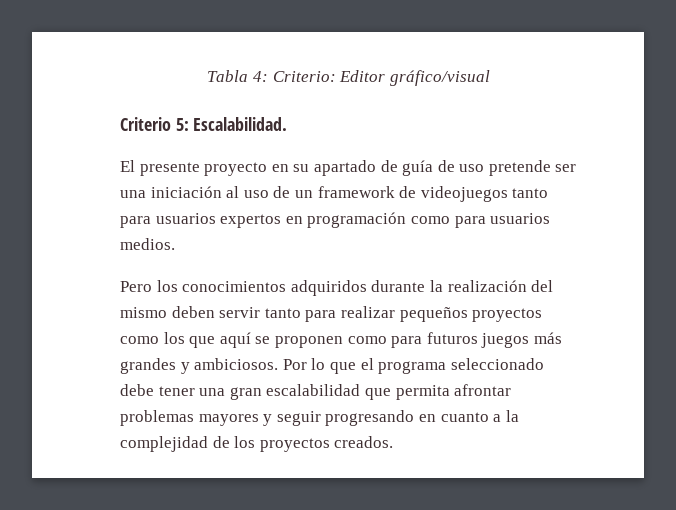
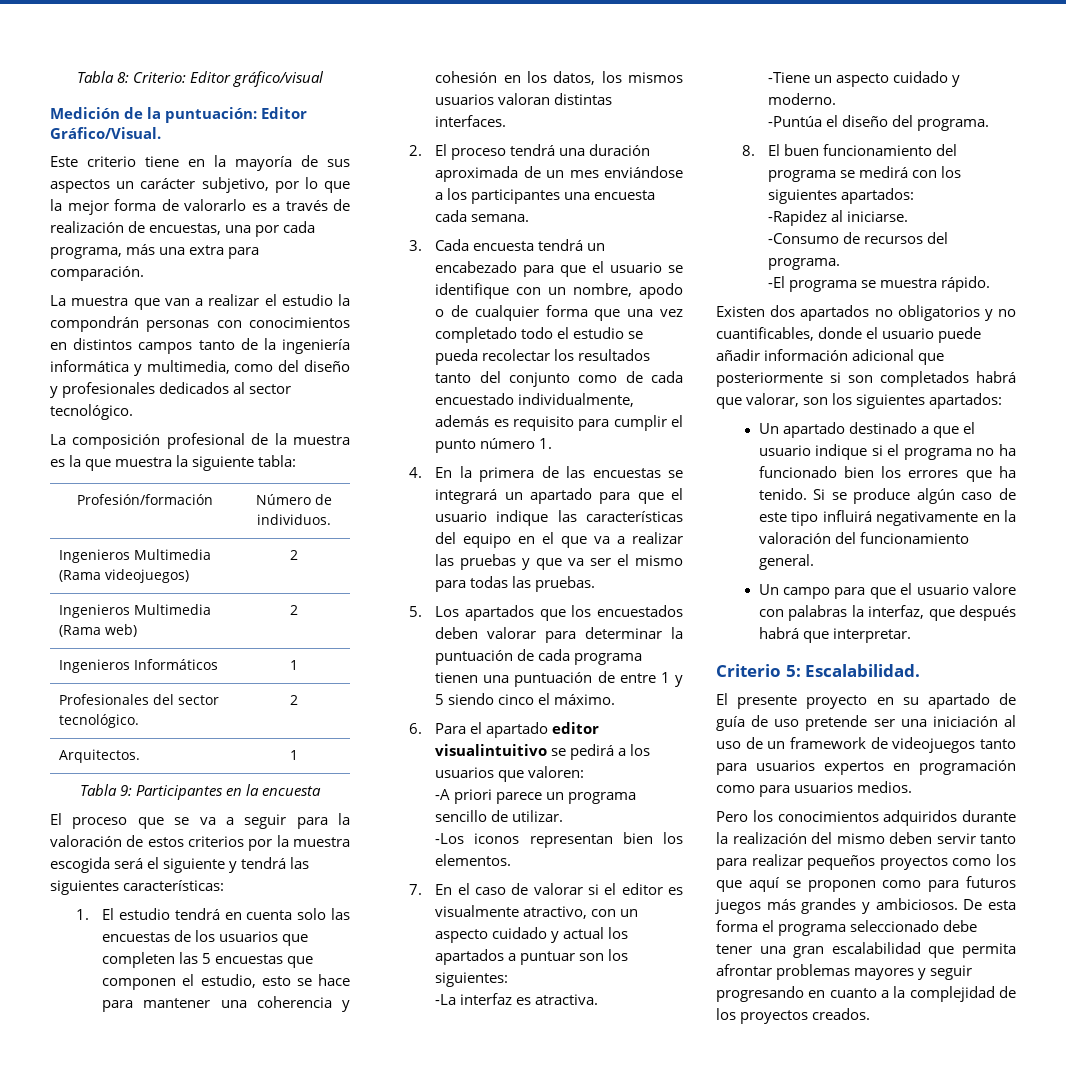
- Tabla 4: Criterio: Editor gráfico/visual
+ Tabla 8: Criterio: Editor gráfico/visual
+ Medición de la puntuación: Editor Gráfico/Visual.
+ Este criterio tiene en la mayoría de sus aspectos un carácter subjetivo, por lo que la mejor forma de valorarlo es a través de realización de encuestas, una por cada programa, más una extra para comparación.
+ La muestra que van a realizar el estudio la compondrán personas con conocimientos en distintos campos tanto de la ingeniería informática y multimedia, como del diseño y profesionales dedicados al sector tecnológico.
+ La composición profesional de la muestra es la que muestra la siguiente tabla:
+ Profesión/formación | Número de individuos.
+ Ingenieros Multimedia (Rama videojuegos) | 2
+ Ingenieros Multimedia (Rama web) | 2
+ Ingenieros Informáticos | 1
+ Profesionales del sector tecnológico. | 2
+ Arquitectos. | 1
+ Tabla 9: Participantes en la encuesta
+ El proceso que se va a seguir para la valoración de estos criterios por la muestra escogida será el siguiente y tendrá las siguientes características:
+ 1. El estudio tendrá en cuenta solo las encuestas de los usuarios que completen las 5 encuestas que componen el estudio, esto se hace para mantener una coherencia y cohesión en los datos, los mismos usuarios valoran distintas interfaces.
+ 2. El proceso tendrá una duración aproximada de un mes enviándose a los participantes una encuesta cada semana.
+ 3. Cada encuesta tendrá un encabezado para que el usuario se identifique con un nombre, apodo o de cualquier forma que una vez completado todo el estudio se pueda recolectar los resultados tanto del conjunto como de cada encuestado individualmente, además es requisito para cumplir el punto número 1.
+ 4. En la primera de las encuestas se integrará un apartado para que el usuario indique las características del equipo en el que va a realizar las pruebas y que va ser el mismo para todas las pruebas.
+ 5. Los apartados que los encuestados deben valorar para determinar la puntuación de cada programa tienen una puntuación de entre 1 y 5 siendo cinco el máximo.
+ 6. Para el apartado editor visualintuitivo se pedirá a los usuarios que valoren:
+ -A priori parece un programa sencillo de utilizar.
+ -Los iconos representan bien los elementos.
+ 7. En el caso de valorar si el editor es visualmente atractivo, con un aspecto cuidado y actual los apartados a puntuar son los siguientes:
+ -La interfaz es atractiva.
+ -Tiene un aspecto cuidado y moderno.
+ -Puntúa el diseño del programa.
+ 8. El buen funcionamiento del programa se medirá con los siguientes apartados:
+ -Rapidez al iniciarse.
+ -Consumo de recursos del programa.
+ -El programa se muestra rápido.
+ Existen dos apartados no obligatorios y no cuantificables, donde el usuario puede añadir información adicional que posteriormente si son completados habrá que valorar, son los siguientes apartados:
+ Un apartado destinado a que el usuario indique si el programa no ha funcionado bien los errores que ha tenido. Si se produce algún caso de este tipo influirá negativamente en la valoración del funcionamiento general.
+ Un campo para que el usuario valore con palabras la interfaz, que después habrá que interpretar.
- Por lo que el programa seleccionado debe tener una gran escalabilidad que permita afrontar problemas mayores y seguir progresando en cuanto a la complejidad de los proyectos creados.
+ De esta forma el programa seleccionado debe tener una gran escalabilidad que permita afrontar problemas mayores y seguir progresando en cuanto a la complejidad de los proyectos creados.

